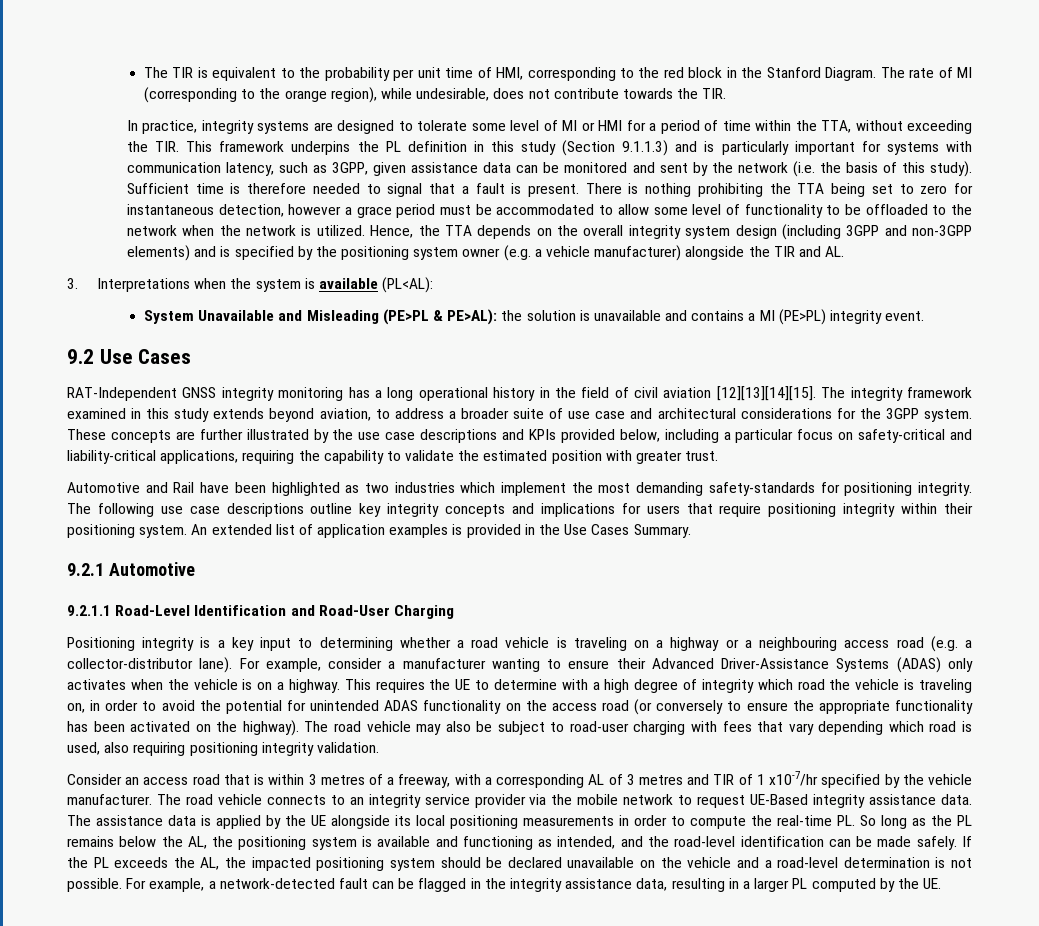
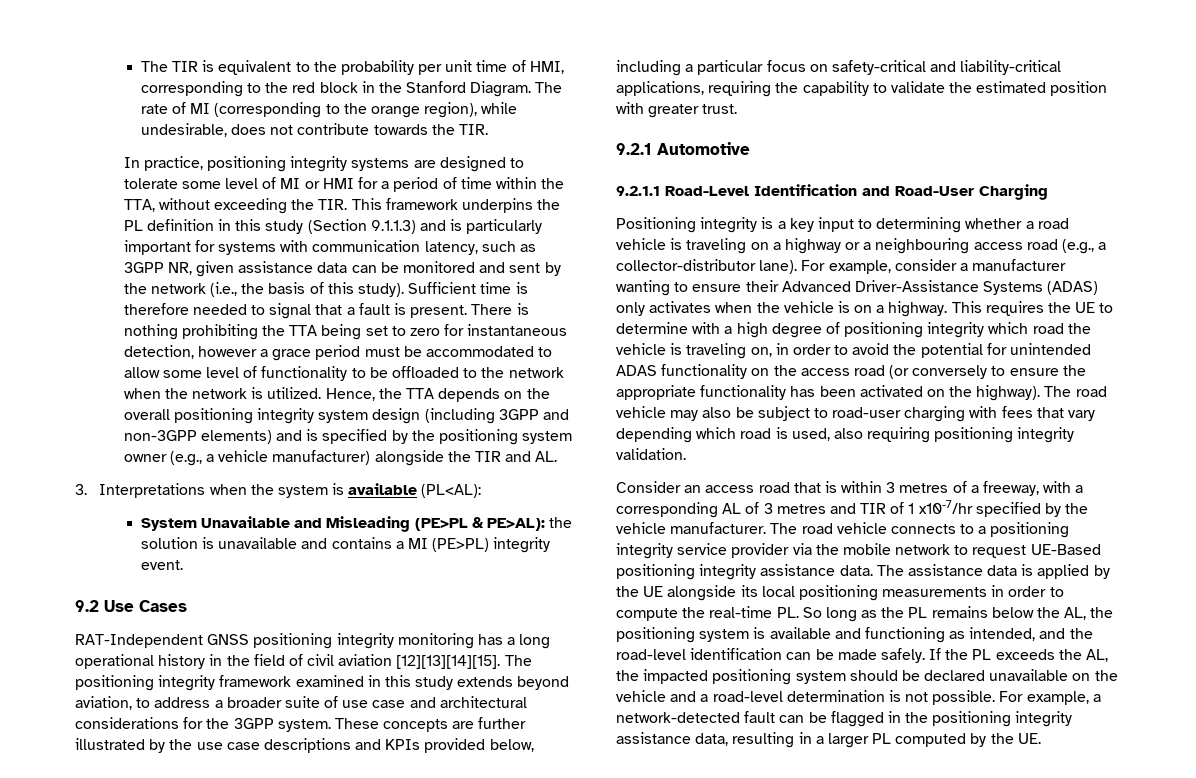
- In practice, integrity systems are designed to tolerate some level of MI or HMI for a period of time within the TTA, without exceeding the TIR. This framework underpins the PL definition in this study (Section 9.1.1.3) and is particularly important for systems with communication latency, such as 3GPP, given assistance data can be monitored and sent by the network (i.e. the basis of this study).
+ In practice, positioning integrity systems are designed to tolerate some level of MI or HMI for a period of time within the TTA, without exceeding the TIR. This framework underpins the PL definition in this study (Section 9.1.1.3) and is particularly important for systems with communication latency, such as 3GPP NR, given assistance data can be monitored and sent by the network (i.e., the basis of this study).
- Hence, the TTA depends on the overall integrity system design (including 3GPP and non-3GPP elements) and is specified by the positioning system owner (e.g. a vehicle manufacturer) alongside the TIR and AL.
+ Hence, the TTA depends on the overall positioning integrity system design (including 3GPP and non-3GPP elements) and is specified by the positioning system owner (e.g., a vehicle manufacturer) alongside the TIR and AL.
- RAT-Independent GNSS integrity monitoring has a long operational history in the field of civil aviation [12][13][14][15].
+ RAT-Independent GNSS positioning integrity monitoring has a long operational history in the field of civil aviation [12][13][14][15].
- The integrity framework examined in this study extends beyond aviation, to address a broader suite of use case and architectural considerations for the 3GPP system.
+ The positioning integrity framework examined in this study extends beyond aviation, to address a broader suite of use case and architectural considerations for the 3GPP system.
- Automotive and Rail have been highlighted as two industries which implement the most demanding safety-standards for positioning integrity. The following use case descriptions outline key integrity concepts and implications for users that require positioning integrity within their positioning system. An extended list of application examples is provided in the Use Cases Summary.
- Positioning integrity is a key input to determining whether a road vehicle is traveling on a highway or a neighbouring access road (e.g. a collector-distributor lane).
+ Positioning integrity is a key input to determining whether a road vehicle is traveling on a highway or a neighbouring access road (e.g., a collector-distributor lane).
- This requires the UE to determine with a high degree of integrity which road the vehicle is traveling on, in order to avoid the potential for unintended ADAS functionality on the access road (or conversely to ensure the appropriate functionality has been activated on the highway).
+ This requires the UE to determine with a high degree of positioning integrity which road the vehicle is traveling on, in order to avoid the potential for unintended ADAS functionality on the access road (or conversely to ensure the appropriate functionality has been activated on the highway).
- The road vehicle connects to an integrity service provider via the mobile network to request UE-Based integrity assistance data.
+ The road vehicle connects to a positioning integrity service provider via the mobile network to request UE-Based positioning integrity assistance data.
- For example, a network-detected fault can be flagged in the integrity assistance data, resulting in a larger PL computed by the UE.
+ For example, a network-detected fault can be flagged in the positioning integrity assistance data, resulting in a larger PL computed by the UE.

